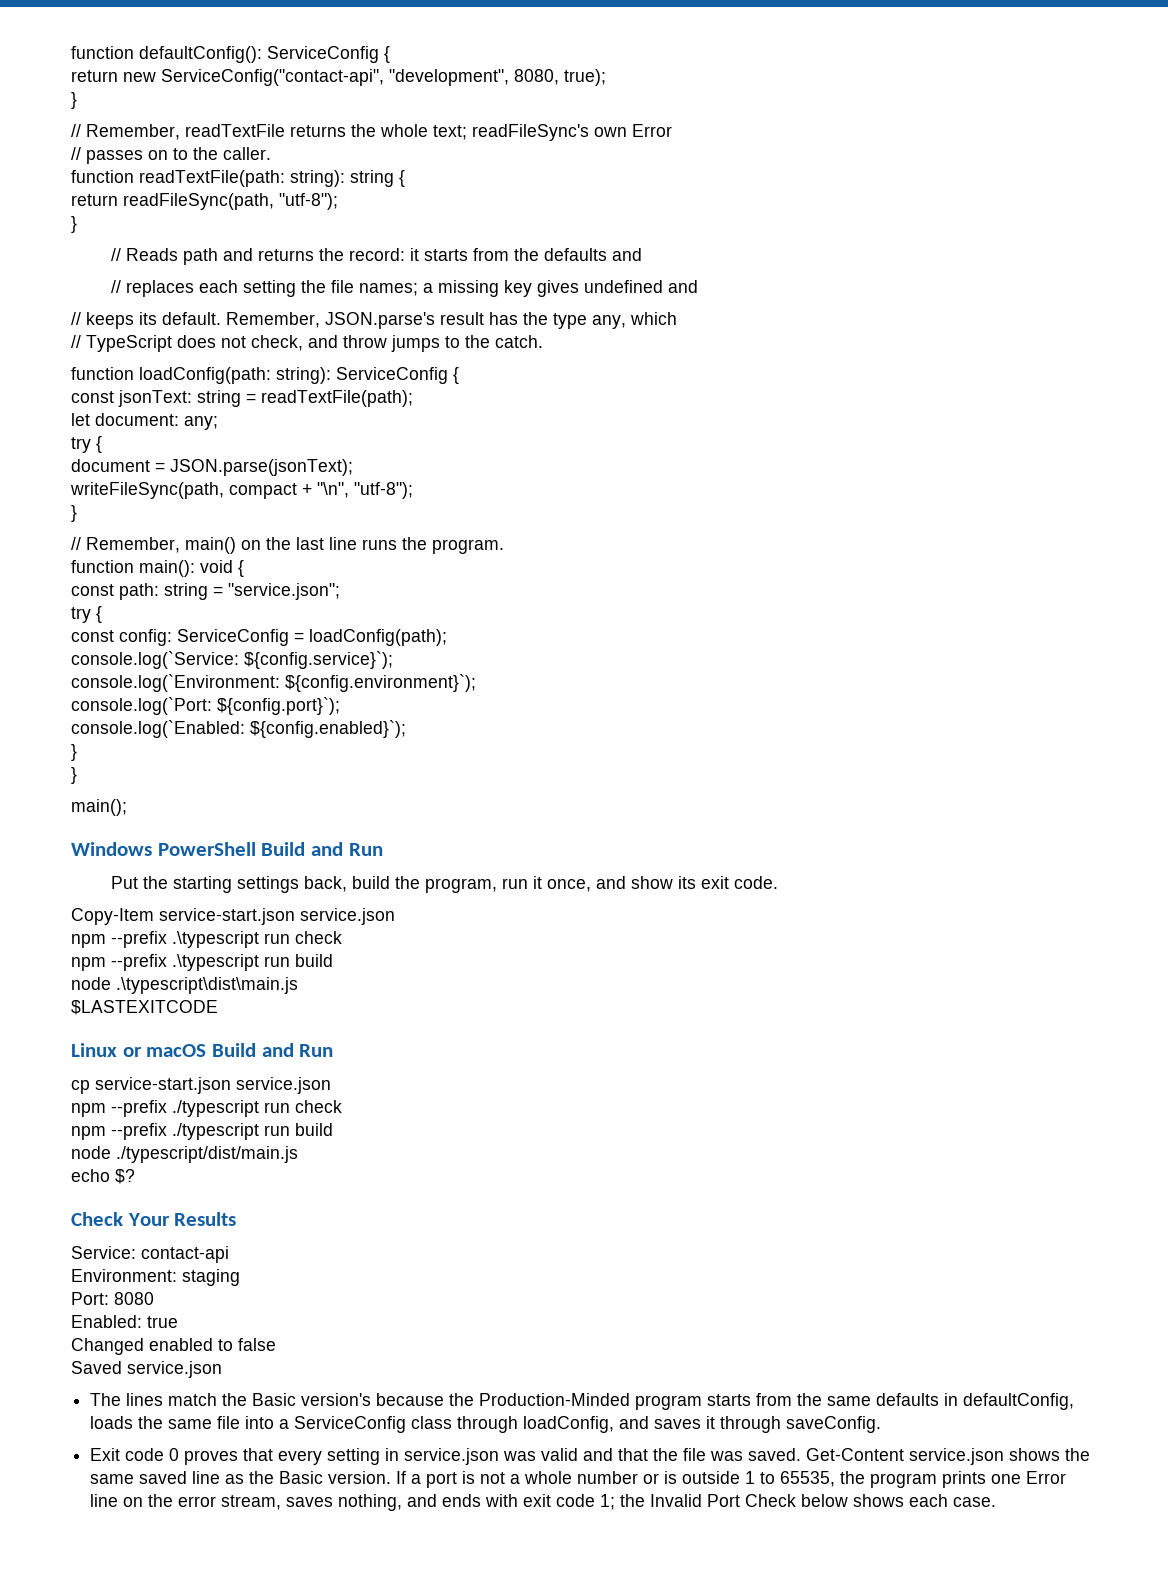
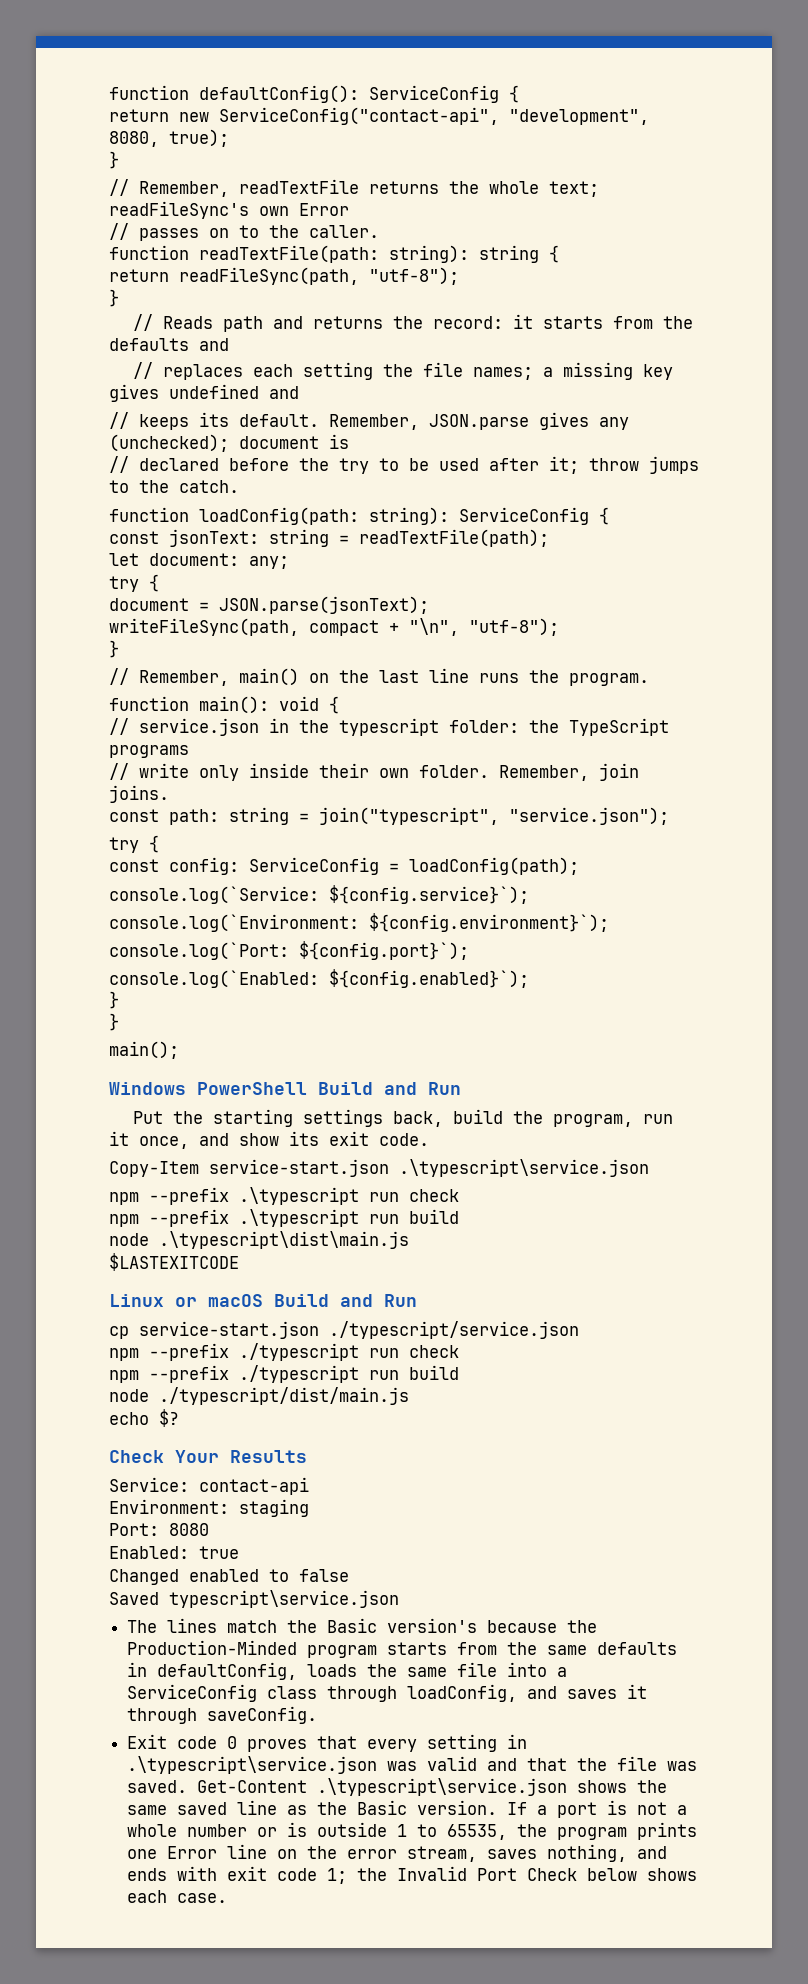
- Remember, JSON.parse's result has the type any, which
- // TypeScript does not check, and throw jumps to the catch.
+ Remember, JSON.parse gives any (unchecked); document is
+ // declared before the try to be used after it; throw jumps to the catch.
+ // service.json in the typescript folder: the TypeScript programs
+ // write only inside their own folder. Remember, join joins.
- const path: string = "service.json";
+ const path: string = join("typescript", "service.json");
- Copy-Item service-start.json service.json
+ Copy-Item service-start.json .\typescript\service.json
- cp service-start.json service.json
+ cp service-start.json ./typescript/service.json
- Saved service.json
+ Saved typescript\service.json
- Exit code 0 proves that every setting in service.json was valid and that the file was saved.
+ Exit code 0 proves that every setting in .\typescript\service.json was valid and that the file was saved.
- Get-Content service.json shows the same saved line as the Basic version.
+ Get-Content .\typescript\service.json shows the same saved line as the Basic version.

